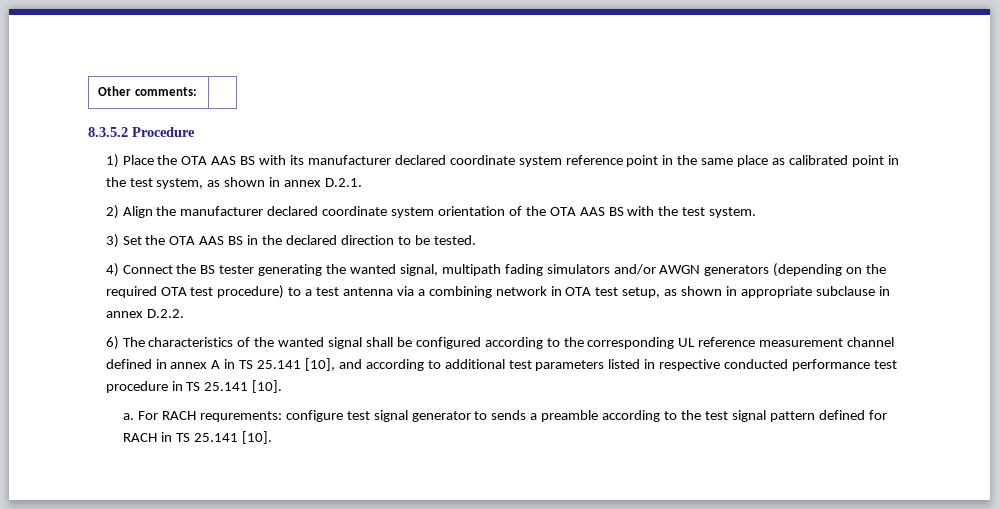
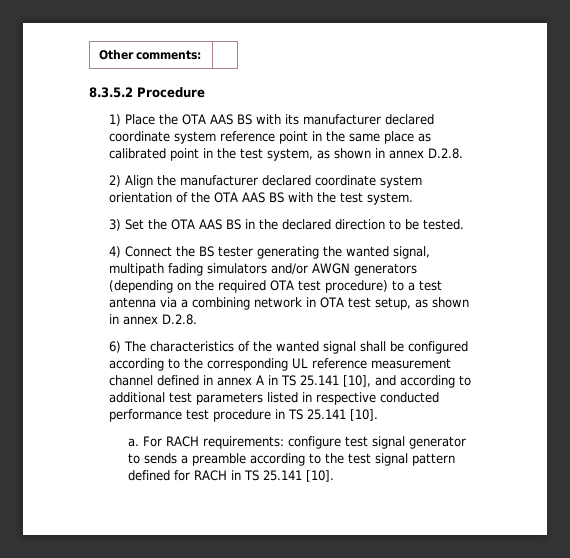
- 1) Place the OTA AAS BS with its manufacturer declared coordinate system reference point in the same place as calibrated point in the test system, as shown in annex D.2.1.
+ 1) Place the OTA AAS BS with its manufacturer declared coordinate system reference point in the same place as calibrated point in the test system, as shown in annex D.2.8.
- 4) Connect the BS tester generating the wanted signal, multipath fading simulators and/or AWGN generators (depending on the required OTA test procedure) to a test antenna via a combining network in OTA test setup, as shown in appropriate subclause in annex D.2.2.
+ 4) Connect the BS tester generating the wanted signal, multipath fading simulators and/or AWGN generators (depending on the required OTA test procedure) to a test antenna via a combining network in OTA test setup, as shown in annex D.2.8.
- For RACH requrements: configure test signal generator to sends a preamble according to the test signal pattern defined for RACH in TS 25.141 [10].
+ For RACH requirements: configure test signal generator to sends a preamble according to the test signal pattern defined for RACH in TS 25.141 [10].

